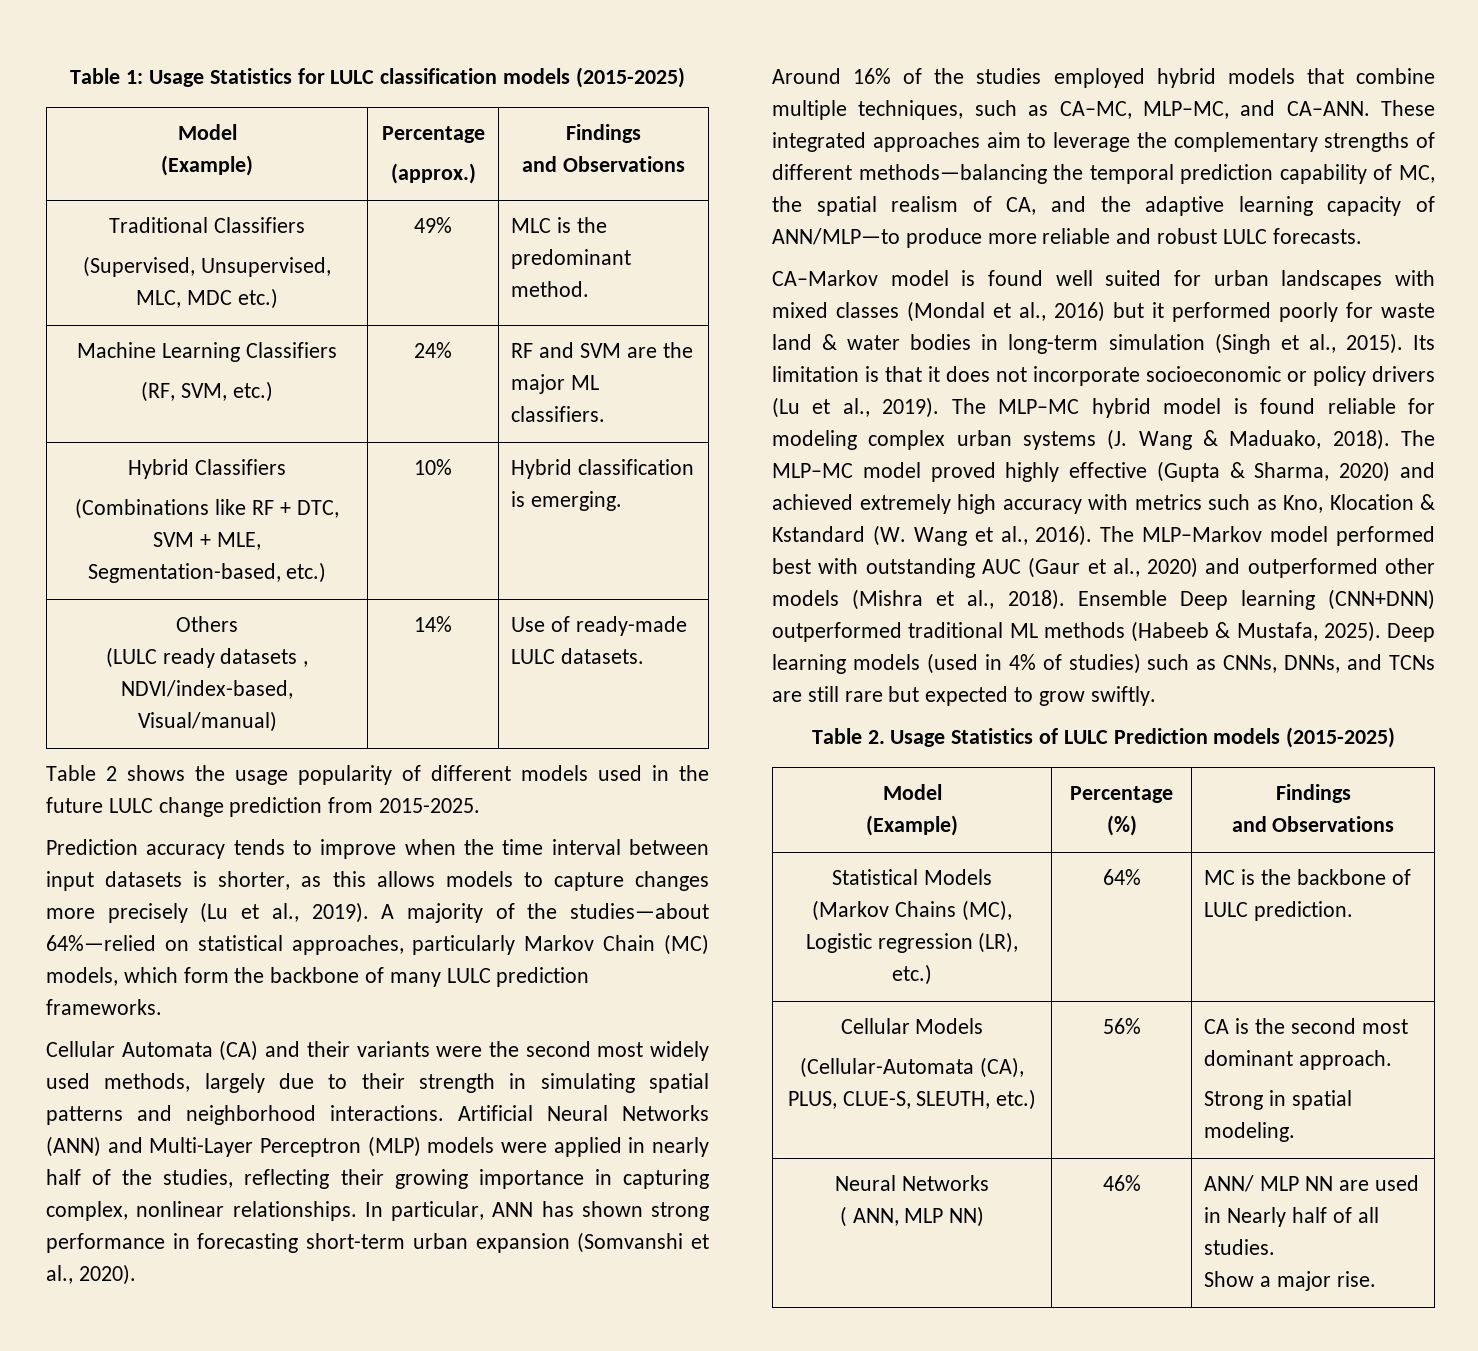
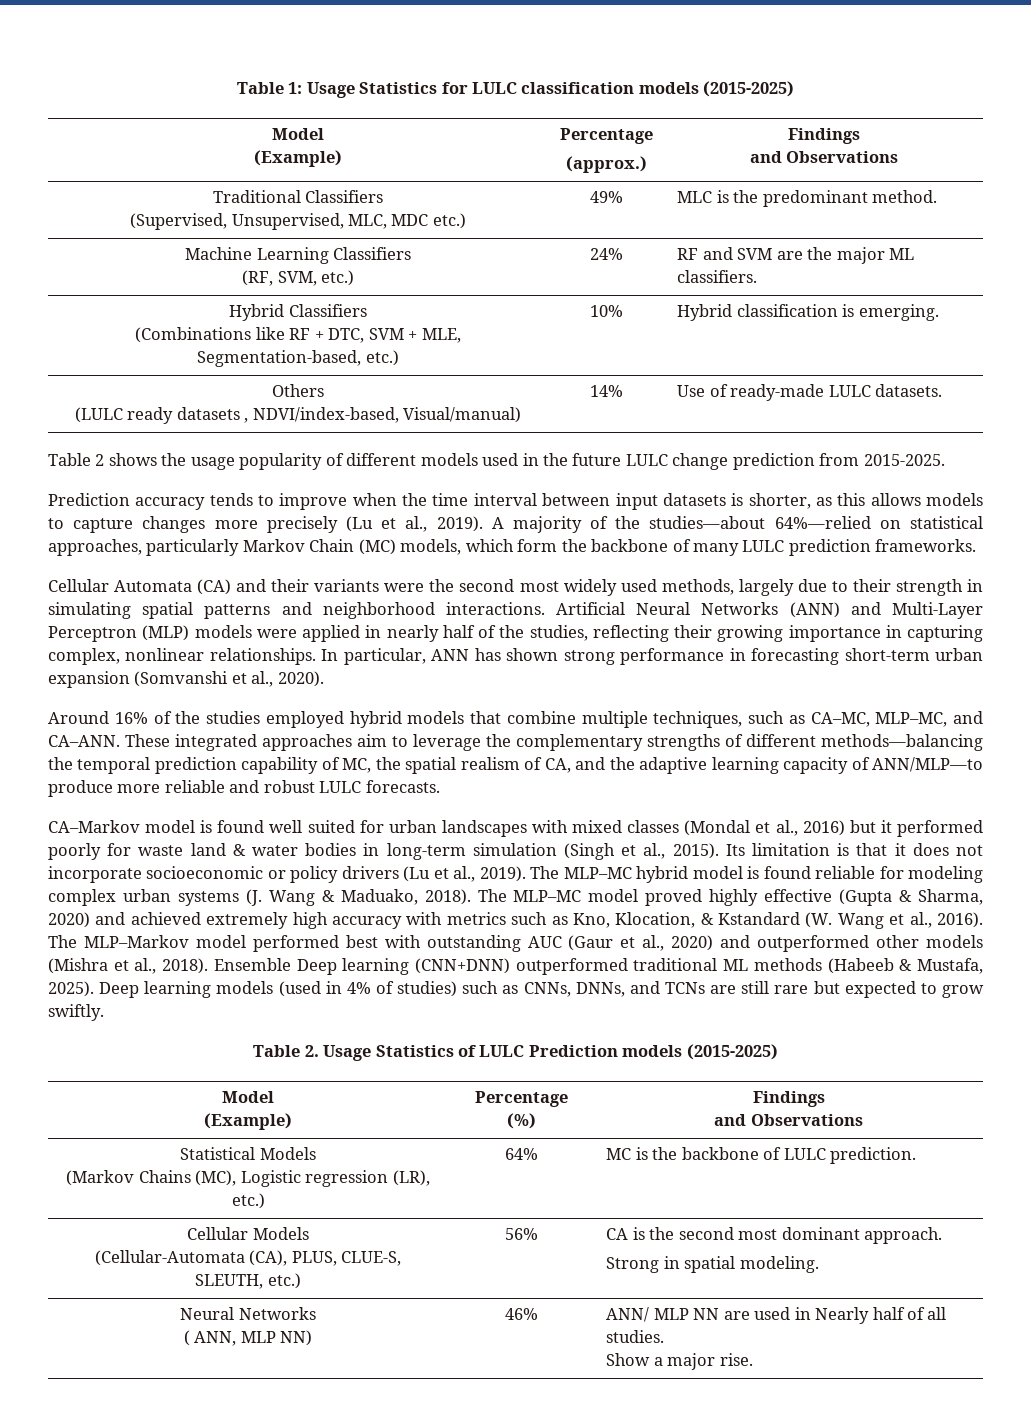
- The MLP–MC model proved highly effective (Gupta & Sharma, 2020) and achieved extremely high accuracy with metrics such as Kno, Klocation & Kstandard (W. Wang et al., 2016).
+ The MLP–MC model proved highly effective (Gupta & Sharma, 2020) and achieved extremely high accuracy with metrics such as Kno, Klocation, & Kstandard (W. Wang et al., 2016).

